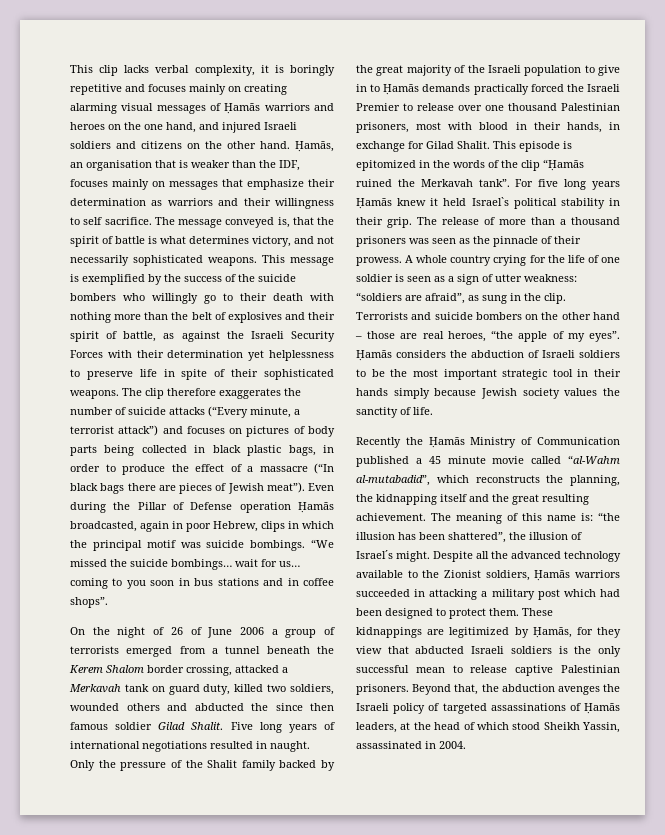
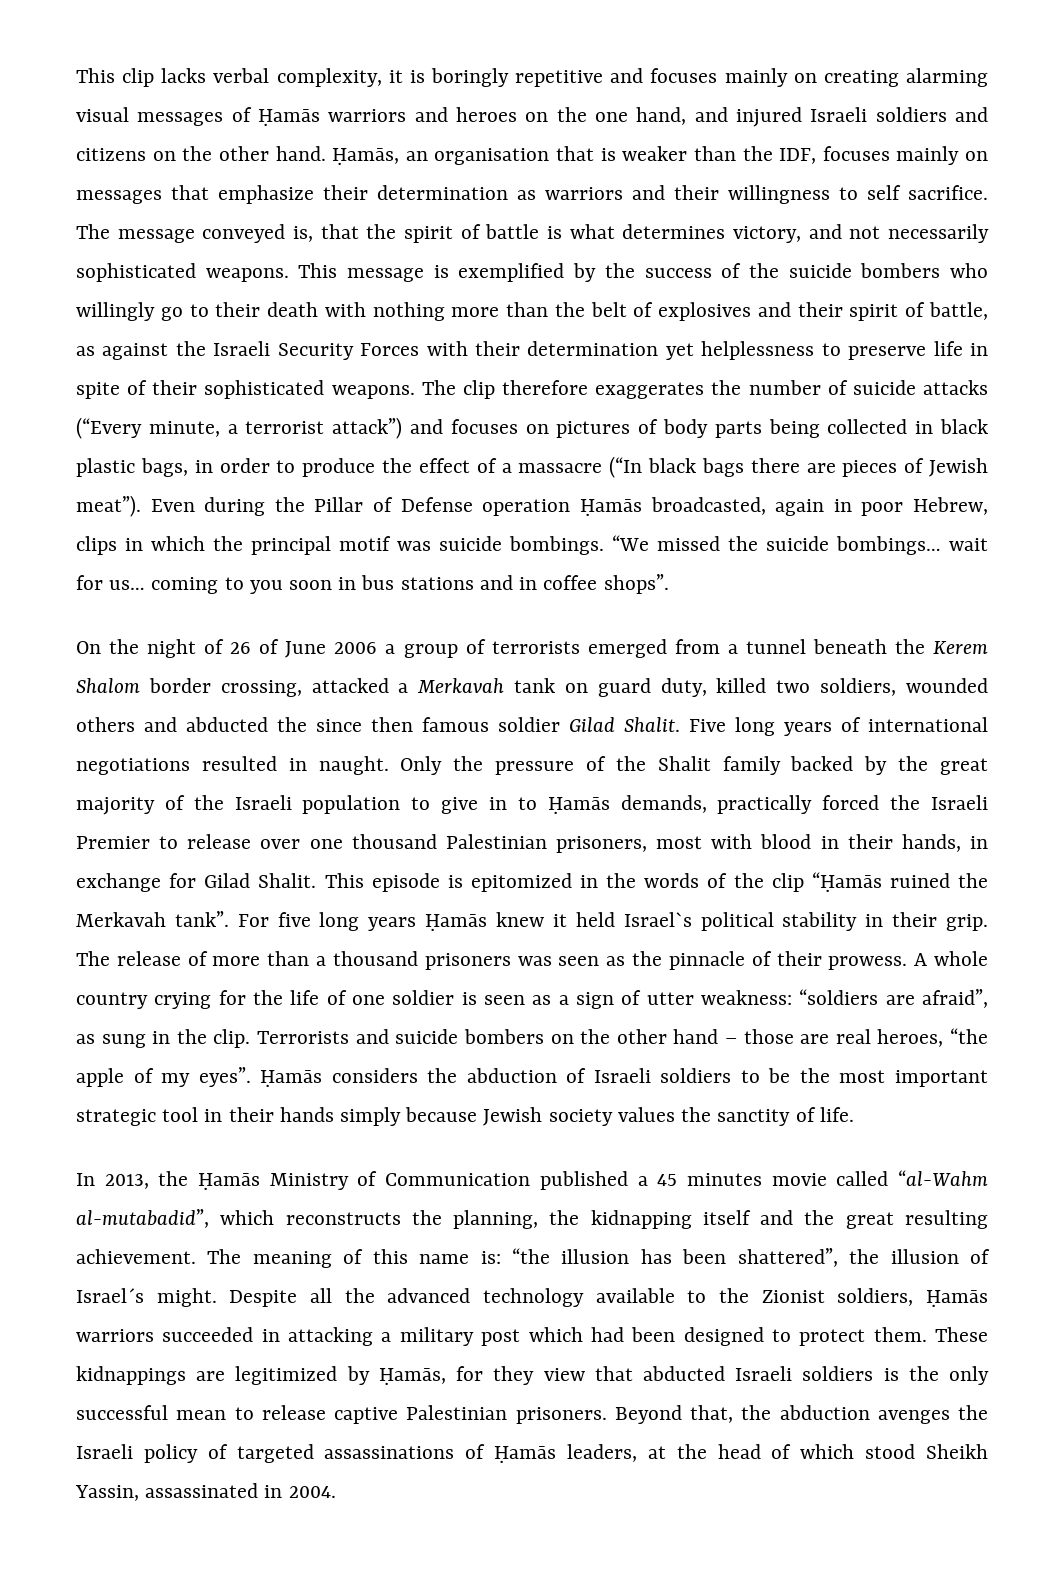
- Only the pressure of the Shalit family backed by the great majority of the Israeli population to give in to Ḥamās demands practically forced the Israeli Premier to release over one thousand Palestinian prisoners, most with blood in their hands, in exchange for Gilad Shalit.
+ Only the pressure of the Shalit family backed by the great majority of the Israeli population to give in to Ḥamās demands, practically forced the Israeli Premier to release over one thousand Palestinian prisoners, most with blood in their hands, in exchange for Gilad Shalit.
- Recently the Ḥamās Ministry of Communication published a 45 minute movie called “al-Wahm al-mutabadid”, which reconstructs the planning, the kidnapping itself and the great resulting achievement.
+ In 2013, the Ḥamās Ministry of Communication published a 45 minutes movie called “al-Wahm al-mutabadid”, which reconstructs the planning, the kidnapping itself and the great resulting achievement.

